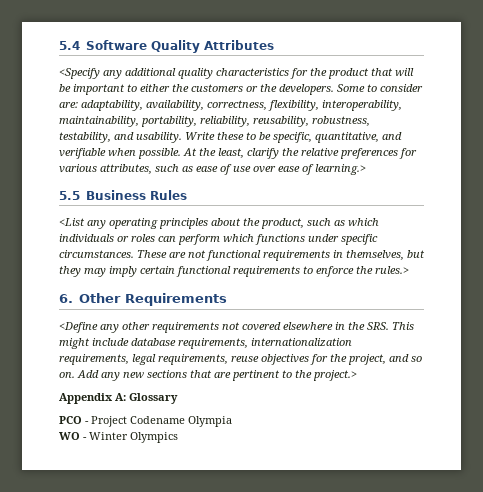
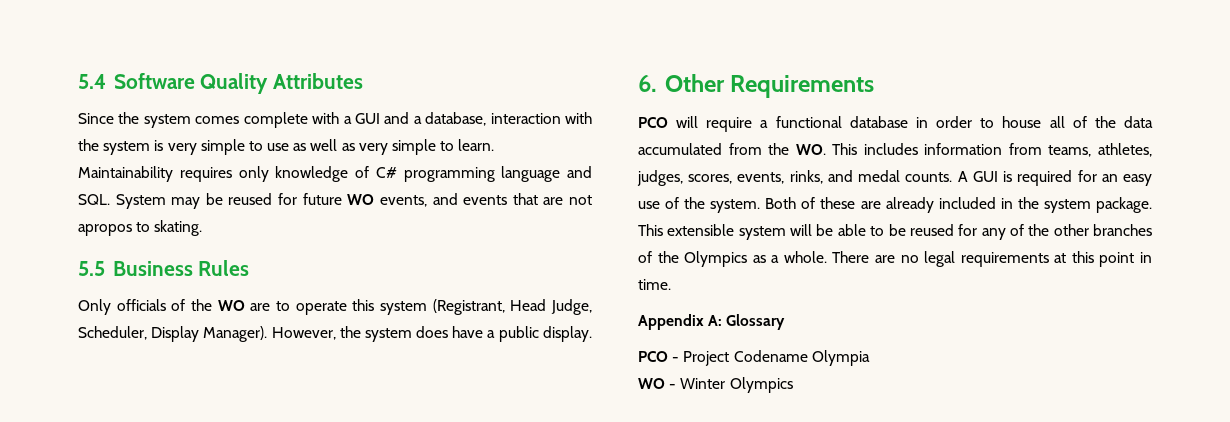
- <Specify any additional quality characteristics for the product that will be important to either the customers or the developers. Some to consider are: adaptability, availability, correctness, flexibility, interoperability, maintainability, portability, reliability, reusability, robustness, testability, and usability. Write these to be specific, quantitative, and verifiable when possible. At the least, clarify the relative preferences for various attributes, such as ease of use over ease of learning.>
+ Since the system comes complete with a GUI and a database, interaction with the system is very simple to use as well as very simple to learn. Maintainability requires only knowledge of C# programming language and SQL. System may be reused for future WO events, and events that are not apropos to skating.
  5.5 Business Rules
- <List any operating principles about the product, such as which individuals or roles can perform which functions under specific circumstances. These are not functional requirements in themselves, but they may imply certain functional requirements to enforce the rules.>
+ Only officials of the WO are to operate this system (Registrant, Head Judge, Scheduler, Display Manager). However, the system does have a public display.
  6. Other Requirements
- <Define any other requirements not covered elsewhere in the SRS. This might include database requirements, internationalization requirements, legal requirements, reuse objectives for the project, and so on. Add any new sections that are pertinent to the project.>
+ PCO will require a functional database in order to house all of the data accumulated from the WO. This includes information from teams, athletes, judges, scores, events, rinks, and medal counts. A GUI is required for an easy use of the system. Both of these are already included in the system package. This extensible system will be able to be reused for any of the other branches of the Olympics as a whole. There are no legal requirements at this point in time.

